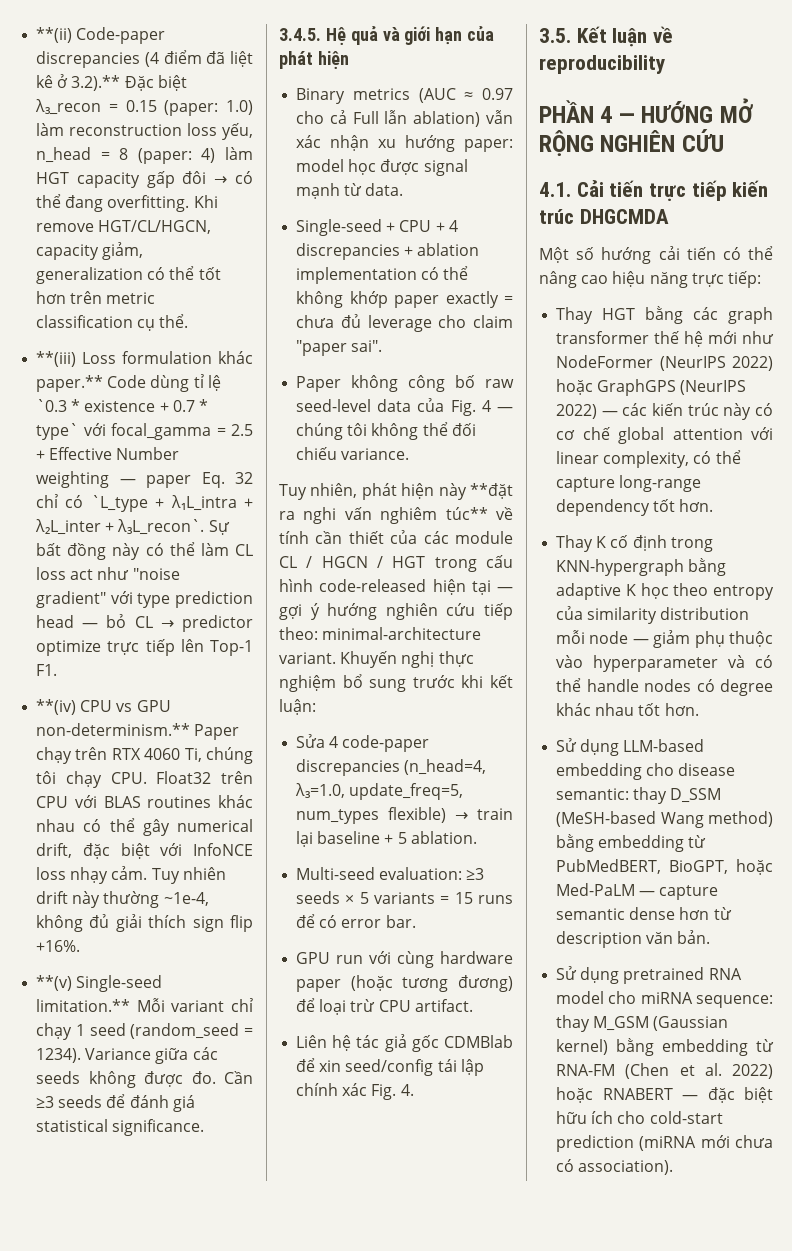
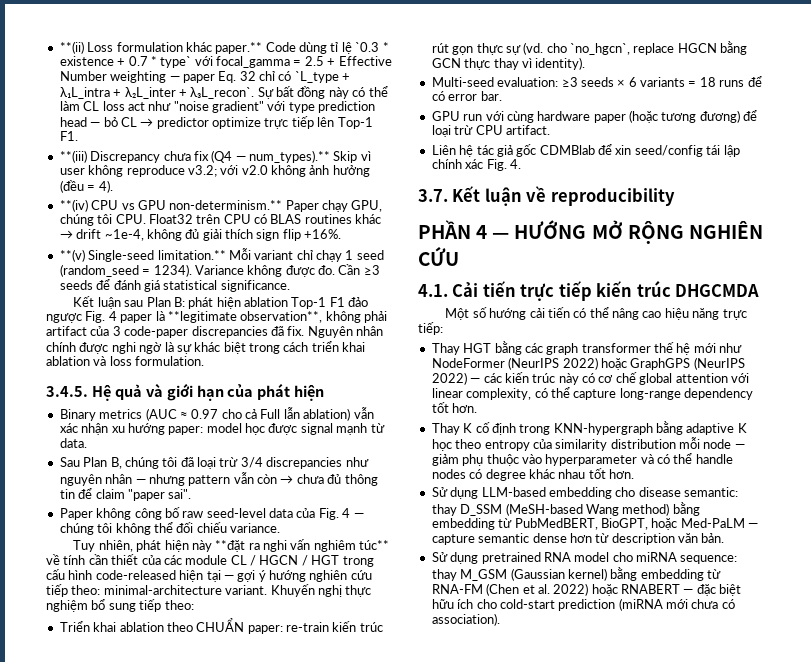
- **(ii) Code-paper discrepancies (4 điểm đã liệt kê ở 3.2).** Đặc biệt λ₃_recon = 0.15 (paper: 1.0) làm reconstruction loss yếu, n_head = 8 (paper: 4) làm HGT capacity gấp đôi → có thể đang overfitting. Khi remove HGT/CL/HGCN, capacity giảm, generalization có thể tốt hơn trên metric classification cụ thể.
- **(iii) Loss formulation khác paper.** Code dùng tỉ lệ `0.3 * existence + 0.7 * type` với focal_gamma = 2.5 + Effective Number weighting — paper Eq. 32 chỉ có `L_type + λ₁L_intra + λ₂L_inter + λ₃L_recon`.
+ **(ii) Loss formulation khác paper.** Code dùng tỉ lệ `0.3 * existence + 0.7 * type` với focal_gamma = 2.5 + Effective Number weighting — paper Eq. 32 chỉ có `L_type + λ₁L_intra + λ₂L_inter + λ₃L_recon`.
+ **(iii) Discrepancy chưa fix (Q4 — num_types).** Skip vì user không reproduce v3.2; với v2.0 không ảnh hưởng (đều = 4).
- **(iv) CPU vs GPU non-determinism.** Paper chạy trên RTX 4060 Ti, chúng tôi chạy CPU. Float32 trên CPU với BLAS routines khác nhau có thể gây numerical drift, đặc biệt với InfoNCE loss nhạy cảm. Tuy nhiên drift này thường ~1e-4, không đủ giải thích sign flip +16%.
+ **(iv) CPU vs GPU non-determinism.** Paper chạy GPU, chúng tôi CPU. Float32 trên CPU có BLAS routines khác → drift ~1e-4, không đủ giải thích sign flip +16%.
- Variance giữa các seeds không được đo.
+ Variance không được đo.
+ Kết luận sau Plan B: phát hiện ablation Top-1 F1 đảo ngược Fig. 4 paper là **legitimate observation**, không phải artifact của 3 code-paper discrepancies đã fix. Nguyên nhân chính được nghi ngờ là sự khác biệt trong cách triển khai ablation và loss formulation.
- Single-seed + CPU + 4 discrepancies + ablation implementation có thể không khớp paper exactly = chưa đủ leverage cho claim "paper sai".
+ Sau Plan B, chúng tôi đã loại trừ 3/4 discrepancies như nguyên nhân — nhưng pattern vẫn còn → chưa đủ thông tin để claim "paper sai".
- Khuyến nghị thực nghiệm bổ sung trước khi kết luận:
- Sửa 4 code-paper discrepancies (n_head=4, λ₃=1.0, update_freq=5, num_types flexible) → train lại baseline + 5 ablation.
+ Khuyến nghị thực nghiệm bổ sung tiếp theo:
+ Triển khai ablation theo CHUẨN paper: re-train kiến trúc rút gọn thực sự (vd. cho `no_hgcn`, replace HGCN bằng GCN thực thay vì identity).
- Multi-seed evaluation: ≥3 seeds × 5 variants = 15 runs để có error bar.
+ Multi-seed evaluation: ≥3 seeds × 6 variants = 18 runs để có error bar.
- 3.5. Kết luận về reproducibility
+ 3.7. Kết luận về reproducibility

